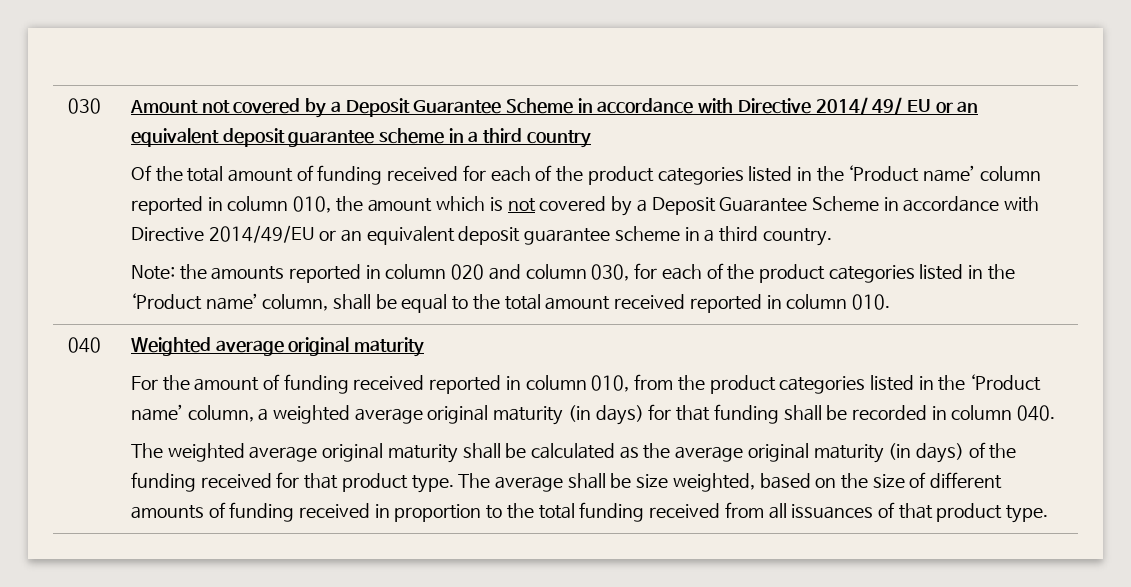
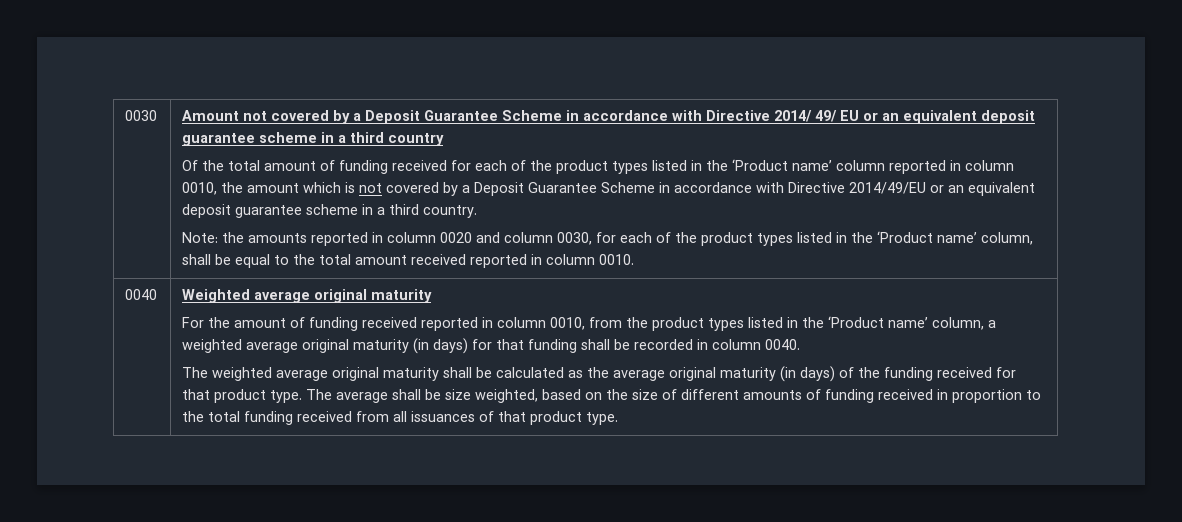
- 030
+ 0030
- Of the total amount of funding received for each of the product categories listed in the ‘Product name’ column reported in column 010, the amount which is not covered by a Deposit Guarantee Scheme in accordance with Directive 2014/49/EU or an equivalent deposit guarantee scheme in a third country.
+ Of the total amount of funding received for each of the product types listed in the ‘Product name’ column reported in column 0010, the amount which is not covered by a Deposit Guarantee Scheme in accordance with Directive 2014/49/EU or an equivalent deposit guarantee scheme in a third country.
- Note: the amounts reported in column 020 and column 030, for each of the product categories listed in the ‘Product name’ column, shall be equal to the total amount received reported in column 010.
- 040
+ Note: the amounts reported in column 0020 and column 0030, for each of the product types listed in the ‘Product name’ column, shall be equal to the total amount received reported in column 0010.
+ 0040
- For the amount of funding received reported in column 010, from the product categories listed in the ‘Product name’ column, a weighted average original maturity (in days) for that funding shall be recorded in column 040.
+ For the amount of funding received reported in column 0010, from the product types listed in the ‘Product name’ column, a weighted average original maturity (in days) for that funding shall be recorded in column 0040.

